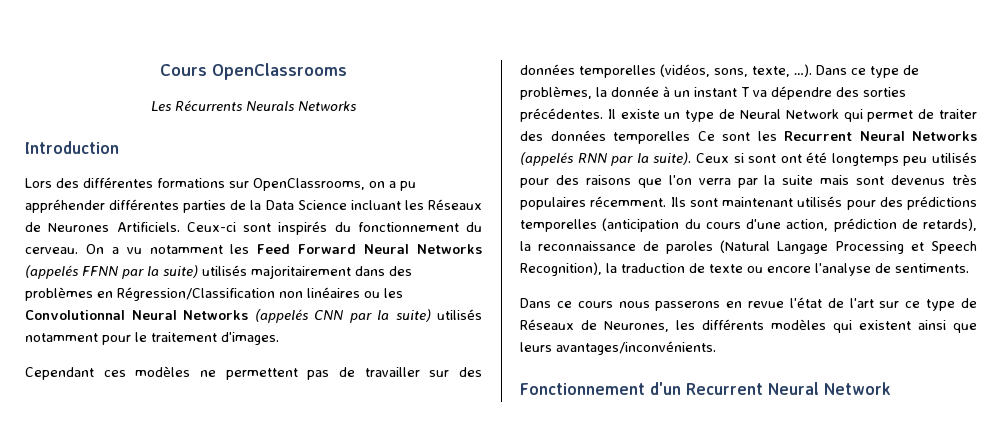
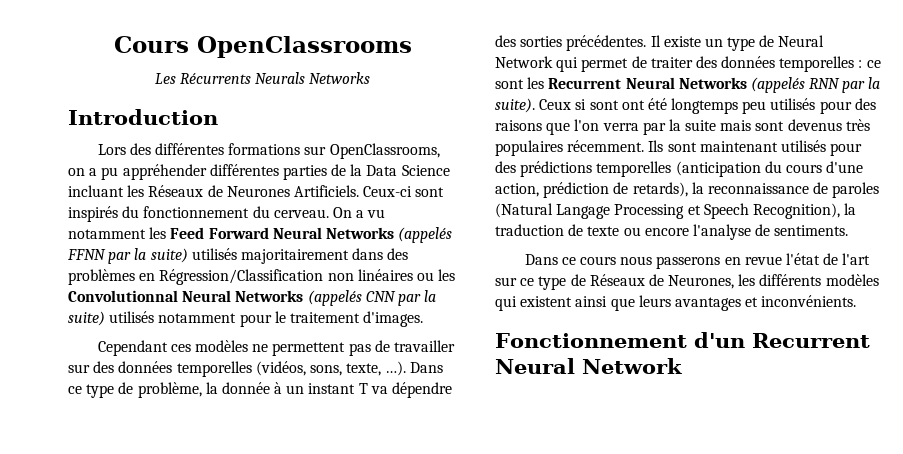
- Dans ce type de problèmes, la donnée à un instant T va dépendre des sorties précédentes.
+ Dans ce type de problème, la donnée à un instant T va dépendre des sorties précédentes.
- Il existe un type de Neural Network qui permet de traiter des données temporelles Ce sont les Recurrent Neural Networks (appelés RNN par la suite).
+ Il existe un type de Neural Network qui permet de traiter des données temporelles : ce sont les Recurrent Neural Networks (appelés RNN par la suite).
- Dans ce cours nous passerons en revue l'état de l'art sur ce type de Réseaux de Neurones, les différents modèles qui existent ainsi que leurs avantages/inconvénients.
+ Dans ce cours nous passerons en revue l'état de l'art sur ce type de Réseaux de Neurones, les différents modèles qui existent ainsi que leurs avantages et inconvénients.

